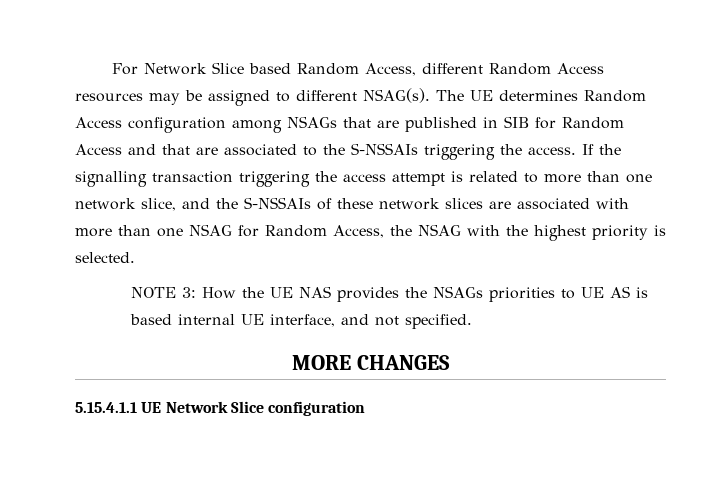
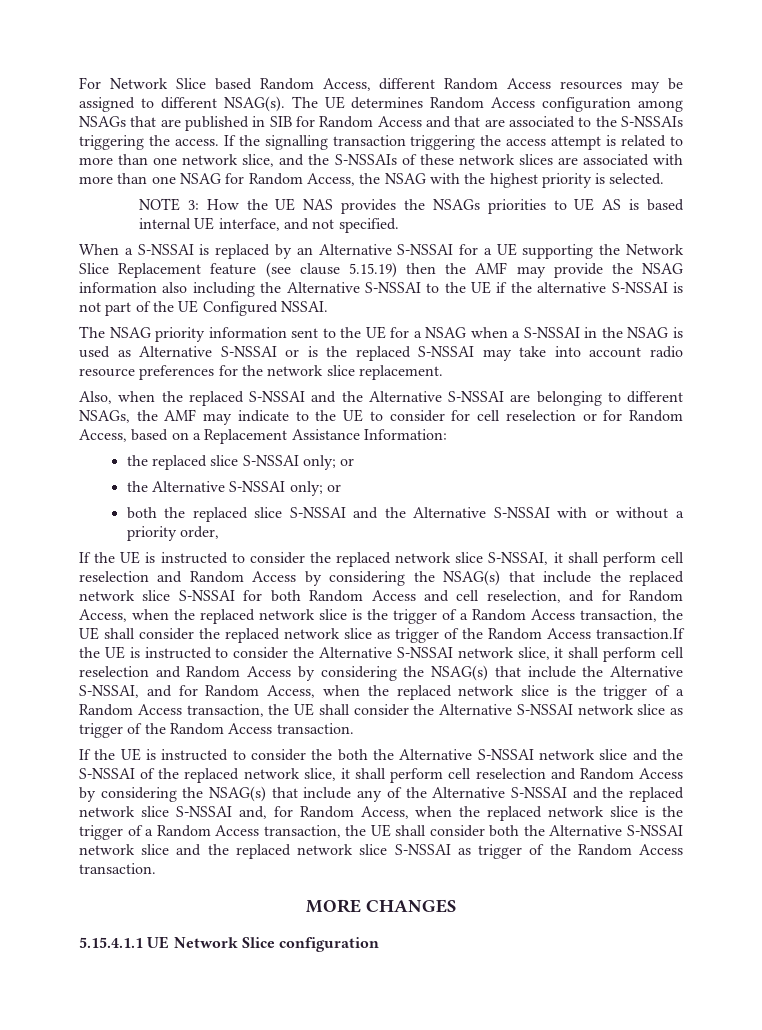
+ When a S-NSSAI is replaced by an Alternative S-NSSAI for a UE supporting the Network Slice Replacement feature (see clause 5.15.19) then the AMF may provide the NSAG information also including the Alternative S-NSSAI to the UE if the alternative S-NSSAI is not part of the UE Configured NSSAI.
+ The NSAG priority information sent to the UE for a NSAG when a S-NSSAI in the NSAG is used as Alternative S-NSSAI or is the replaced S-NSSAI may take into account radio resource preferences for the network slice replacement.
+ Also, when the replaced S-NSSAI and the Alternative S-NSSAI are belonging to different NSAGs, the AMF may indicate to the UE to consider for cell reselection or for Random Access, based on a Replacement Assistance Information:
+ the replaced slice S-NSSAI only; or
+ the Alternative S-NSSAI only; or
+ both the replaced slice S-NSSAI and the Alternative S-NSSAI with or without a priority order,
+ If the UE is instructed to consider the replaced network slice S-NSSAI, it shall perform cell reselection and Random Access by considering the NSAG(s) that include the replaced network slice S-NSSAI for both Random Access and cell reselection, and for Random Access, when the replaced network slice is the trigger of a Random Access transaction, the UE shall consider the replaced network slice as trigger of the Random Access transaction.If the UE is instructed to consider the Alternative S-NSSAI network slice, it shall perform cell reselection and Random Access by considering the NSAG(s) that include the Alternative S-NSSAI, and for Random Access, when the replaced network slice is the trigger of a Random Access transaction, the UE shall consider the Alternative S-NSSAI network slice as trigger of the Random Access transaction.
+ If the UE is instructed to consider the both the Alternative S-NSSAI network slice and the S-NSSAI of the replaced network slice, it shall perform cell reselection and Random Access by considering the NSAG(s) that include any of the Alternative S-NSSAI and the replaced network slice S-NSSAI and, for Random Access, when the replaced network slice is the trigger of a Random Access transaction, the UE shall consider both the Alternative S-NSSAI network slice and the replaced network slice S-NSSAI as trigger of the Random Access transaction.

